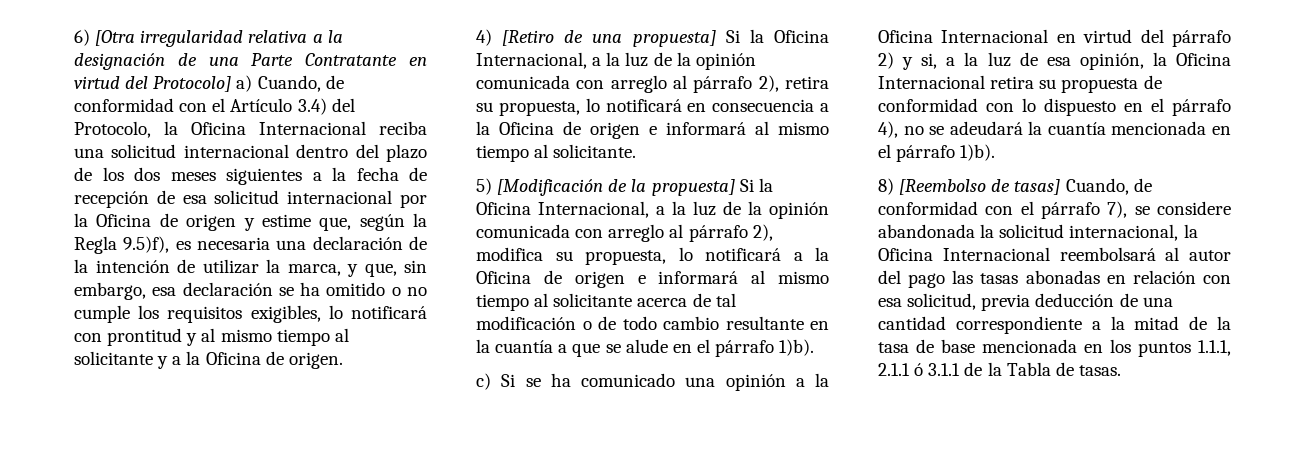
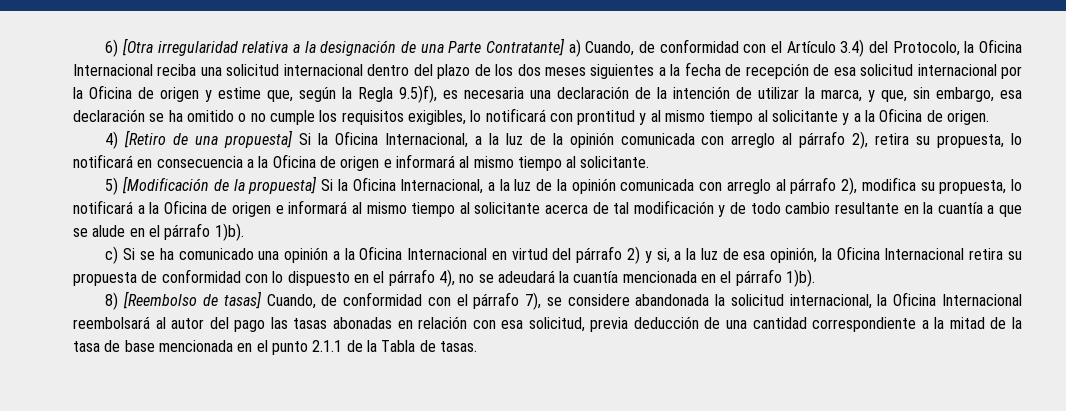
- 6) [Otra irregularidad relativa a la designación de una Parte Contratante en virtud del Protocolo] a) Cuando, de conformidad con el Artículo 3.4) del Protocolo, la Oficina Internacional reciba una solicitud internacional dentro del plazo de los dos meses siguientes a la fecha de recepción de esa solicitud internacional por la Oficina de origen y estime que, según la Regla 9.5)f), es necesaria una declaración de la intención de utilizar la marca, y que, sin embargo, esa declaración se ha omitido o no cumple los requisitos exigibles, lo notificará con prontitud y al mismo tiempo al solicitante y a la Oficina de origen.
+ 6) [Otra irregularidad relativa a la designación de una Parte Contratante] a) Cuando, de conformidad con el Artículo 3.4) del Protocolo, la Oficina Internacional reciba una solicitud internacional dentro del plazo de los dos meses siguientes a la fecha de recepción de esa solicitud internacional por la Oficina de origen y estime que, según la Regla 9.5)f), es necesaria una declaración de la intención de utilizar la marca, y que, sin embargo, esa declaración se ha omitido o no cumple los requisitos exigibles, lo notificará con prontitud y al mismo tiempo al solicitante y a la Oficina de origen.
- 5) [Modificación de la propuesta] Si la Oficina Internacional, a la luz de la opinión comunicada con arreglo al párrafo 2), modifica su propuesta, lo notificará a la Oficina de origen e informará al mismo tiempo al solicitante acerca de tal modificación o de todo cambio resultante en la cuantía a que se alude en el párrafo 1)b).
+ 5) [Modificación de la propuesta] Si la Oficina Internacional, a la luz de la opinión comunicada con arreglo al párrafo 2), modifica su propuesta, lo notificará a la Oficina de origen e informará al mismo tiempo al solicitante acerca de tal modificación y de todo cambio resultante en la cuantía a que se alude en el párrafo 1)b).
- 8) [Reembolso de tasas] Cuando, de conformidad con el párrafo 7), se considere abandonada la solicitud internacional, la Oficina Internacional reembolsará al autor del pago las tasas abonadas en relación con esa solicitud, previa deducción de una cantidad correspondiente a la mitad de la tasa de base mencionada en los puntos 1.1.1, 2.1.1 ó 3.1.1 de la Tabla de tasas.
+ 8) [Reembolso de tasas] Cuando, de conformidad con el párrafo 7), se considere abandonada la solicitud internacional, la Oficina Internacional reembolsará al autor del pago las tasas abonadas en relación con esa solicitud, previa deducción de una cantidad correspondiente a la mitad de la tasa de base mencionada en el punto 2.1.1 de la Tabla de tasas.

